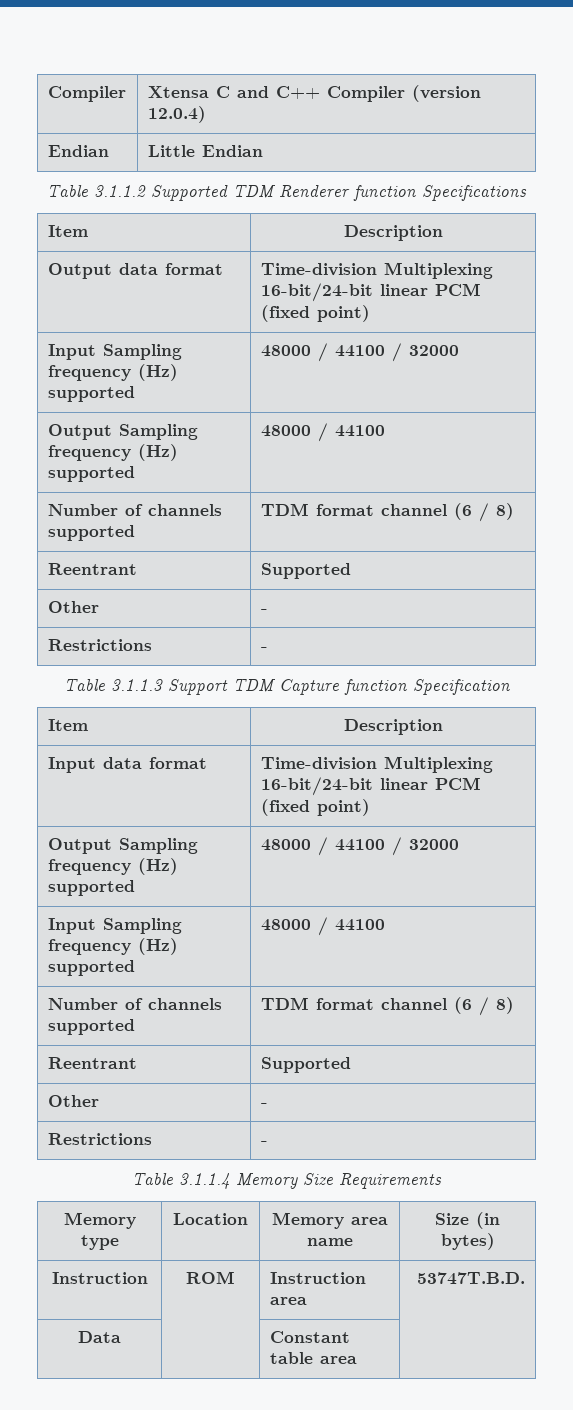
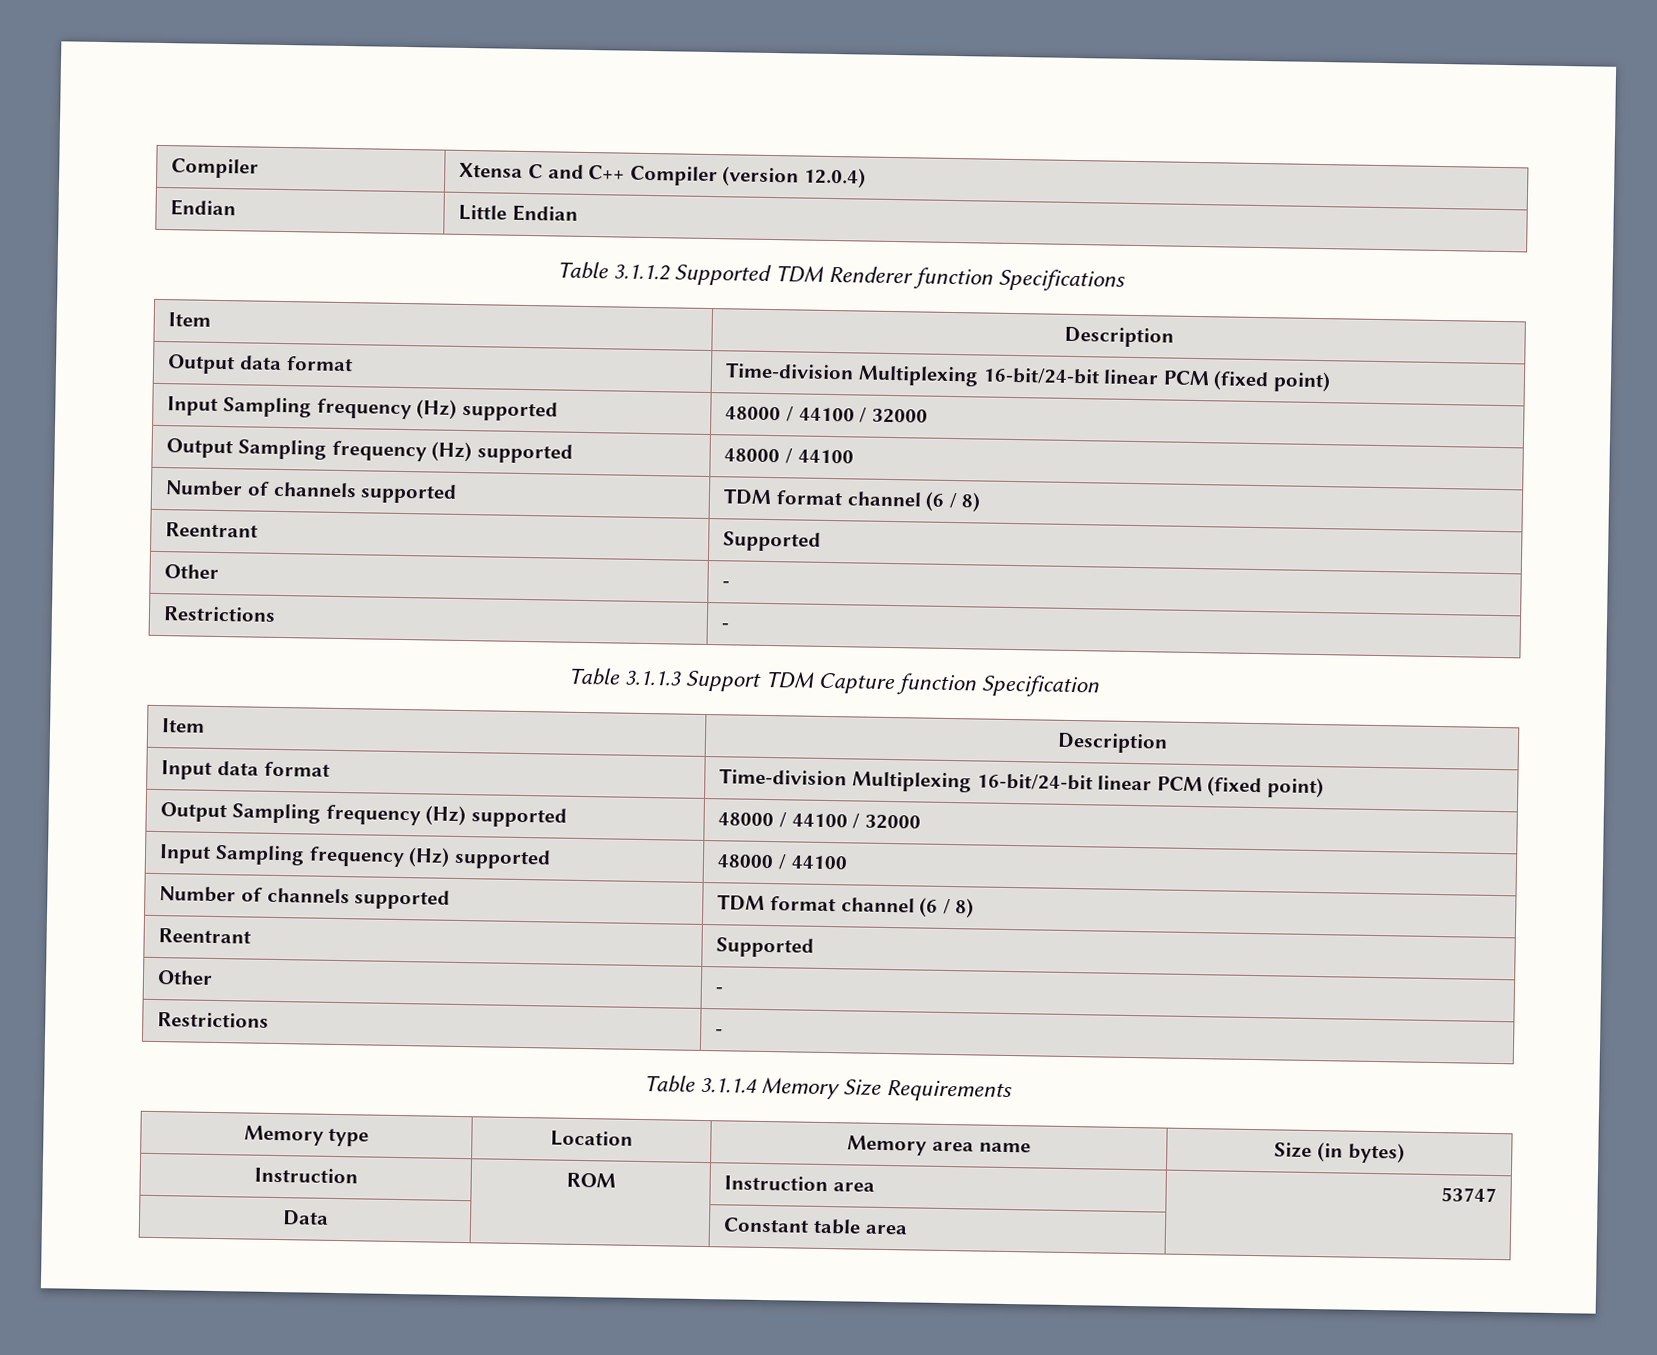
- Instruction | ROM | Instruction area | 53747T.B.D.
+ Instruction | ROM | Instruction area | 53747

